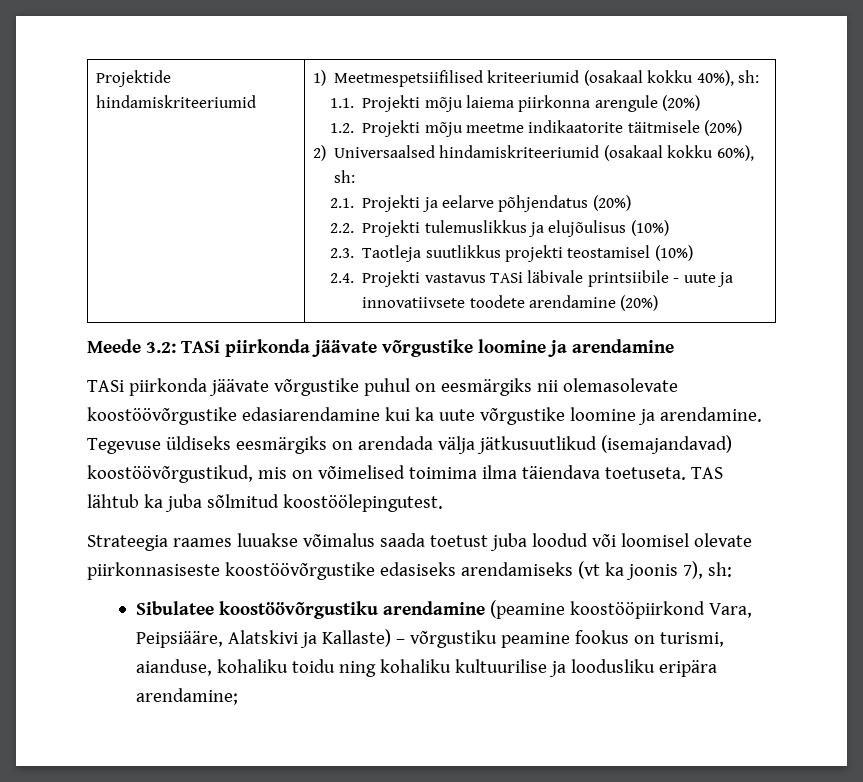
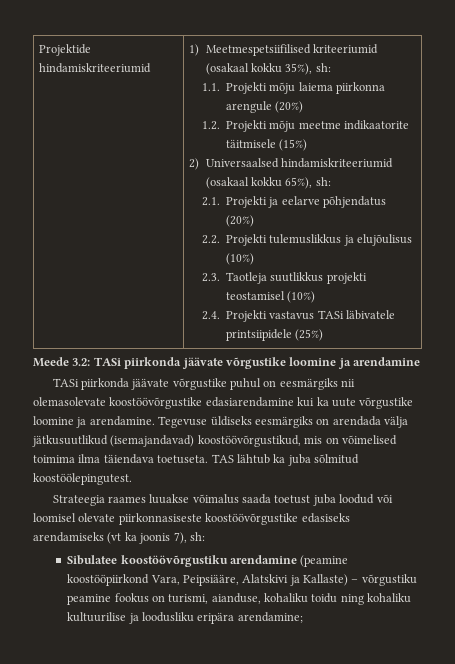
- 1) Meetmespetsiifilised kriteeriumid (osakaal kokku 40%), sh:
+ 1) Meetmespetsiifilised kriteeriumid (osakaal kokku 35%), sh:
- 1.2. Projekti mõju meetme indikaatorite täitmisele (20%)
+ 1.2. Projekti mõju meetme indikaatorite täitmisele (15%)
- 2) Universaalsed hindamiskriteeriumid (osakaal kokku 60%), sh:
+ 2) Universaalsed hindamiskriteeriumid (osakaal kokku 65%), sh:
- 2.4. Projekti vastavus TASi läbivale printsiibile - uute ja innovatiivsete toodete arendamine (20%)
+ 2.4. Projekti vastavus TASi läbivatele printsiipidele (25%)

